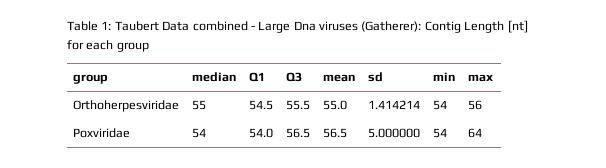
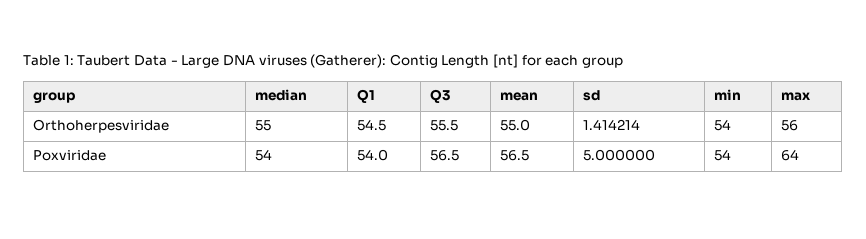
- Table 1: Taubert Data combined - Large Dna viruses (Gatherer): Contig Length [nt] for each group
+ Table 1: Taubert Data - Large DNA viruses (Gatherer): Contig Length [nt] for each group

